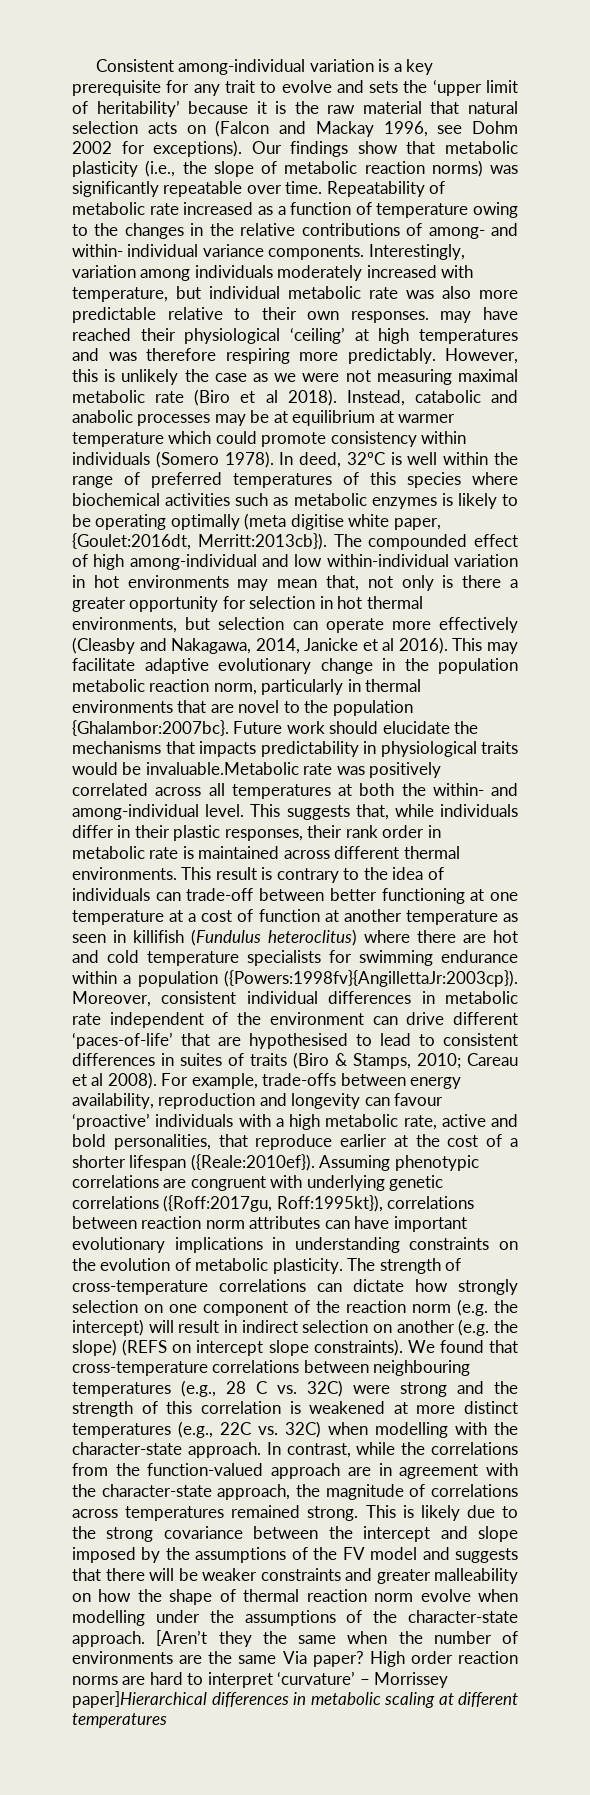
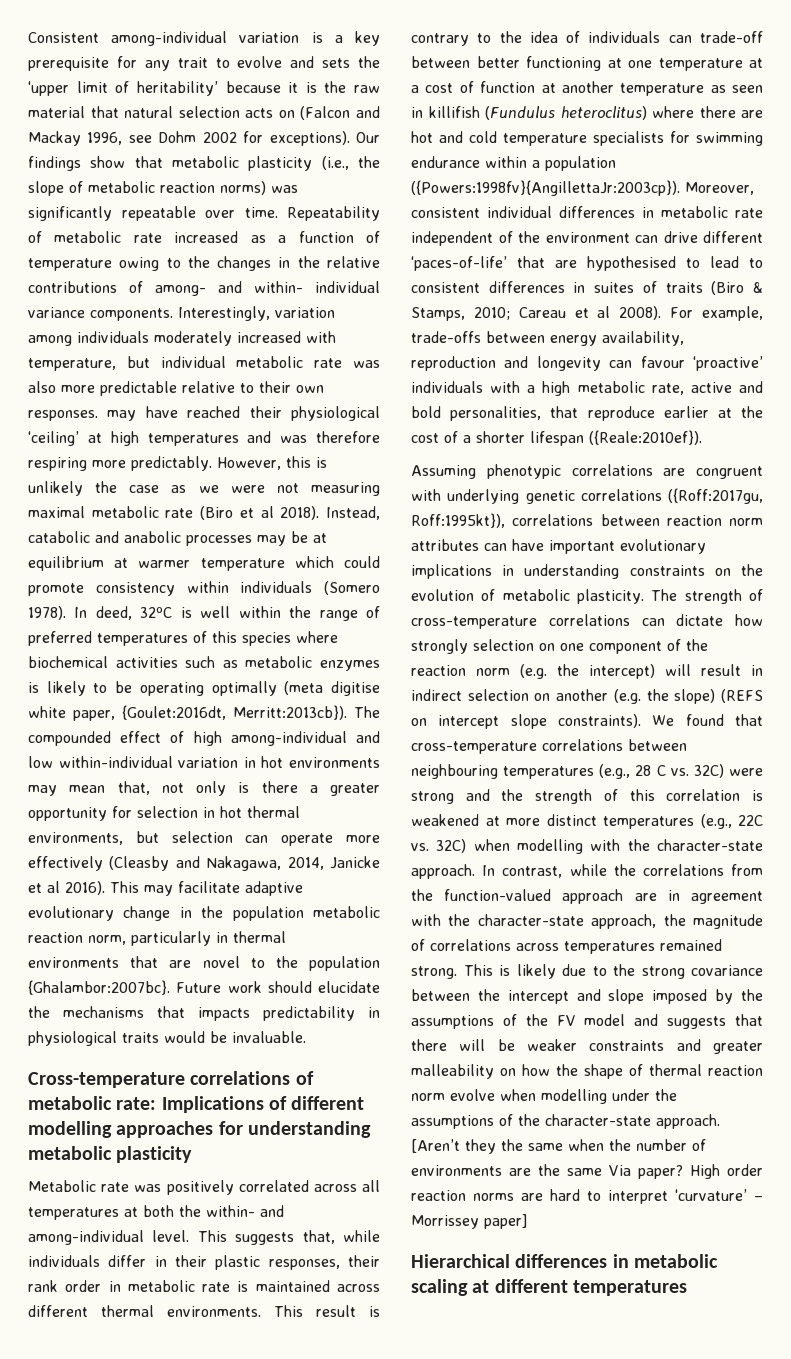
- Future work should elucidate the mechanisms that impacts predictability in physiological traits would be invaluable.Metabolic rate was positively correlated across all temperatures at both the within- and among-individual level.
+ Future work should elucidate the mechanisms that impacts predictability in physiological traits would be invaluable.
+ Cross-temperature correlations of metabolic rate: Implications of different modelling approaches for understanding metabolic plasticity
+ Metabolic rate was positively correlated across all temperatures at both the within- and among-individual level.
- For example, trade-offs between energy availability, reproduction and longevity can favour ‘proactive’ individuals with a high metabolic rate, active and bold personalities, that reproduce earlier at the cost of a shorter lifespan ({Reale:2010ef}). Assuming phenotypic correlations are congruent with underlying genetic correlations ({Roff:2017gu, Roff:1995kt}), correlations between reaction norm attributes can have important evolutionary implications in understanding constraints on the evolution of metabolic plasticity.
+ For example, trade-offs between energy availability, reproduction and longevity can favour ‘proactive’ individuals with a high metabolic rate, active and bold personalities, that reproduce earlier at the cost of a shorter lifespan ({Reale:2010ef}).
+ Assuming phenotypic correlations are congruent with underlying genetic correlations ({Roff:2017gu, Roff:1995kt}), correlations between reaction norm attributes can have important evolutionary implications in understanding constraints on the evolution of metabolic plasticity.
- High order reaction norms are hard to interpret ‘curvature’ – Morrissey paper]Hierarchical differences in metabolic scaling at different temperatures
+ High order reaction norms are hard to interpret ‘curvature’ – Morrissey paper]
+ Hierarchical differences in metabolic scaling at different temperatures

